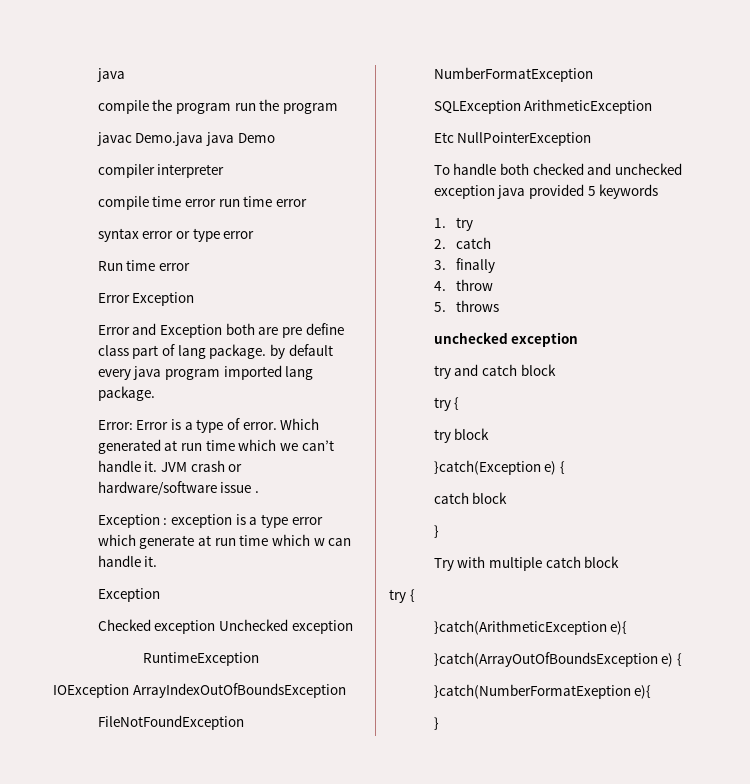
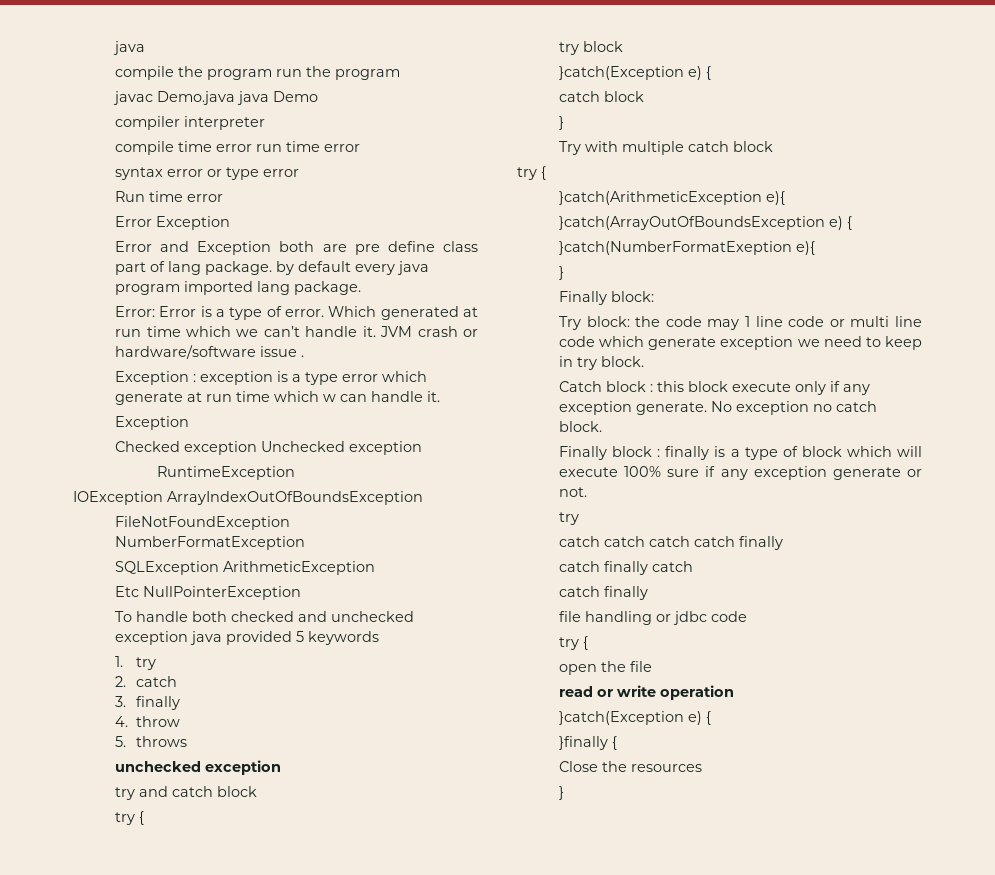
+ Finally block:
+ Try block: the code may 1 line code or multi line code which generate exception we need to keep in try block.
+ Catch block : this block execute only if any exception generate. No exception no catch block.
+ Finally block : finally is a type of block which will execute 100% sure if any exception generate or not.
+ try
+ catch catch catch catch finally
+ catch finally catch
+ catch finally
+ file handling or jdbc code
+ try {
+ open the file
+ read or write operation
+ }catch(Exception e) {
+ }finally {
+ Close the resources
+ }

